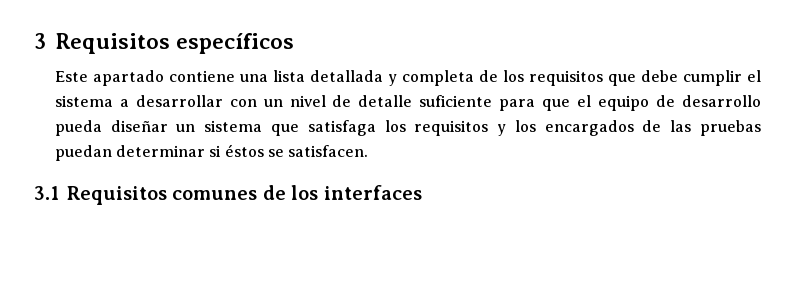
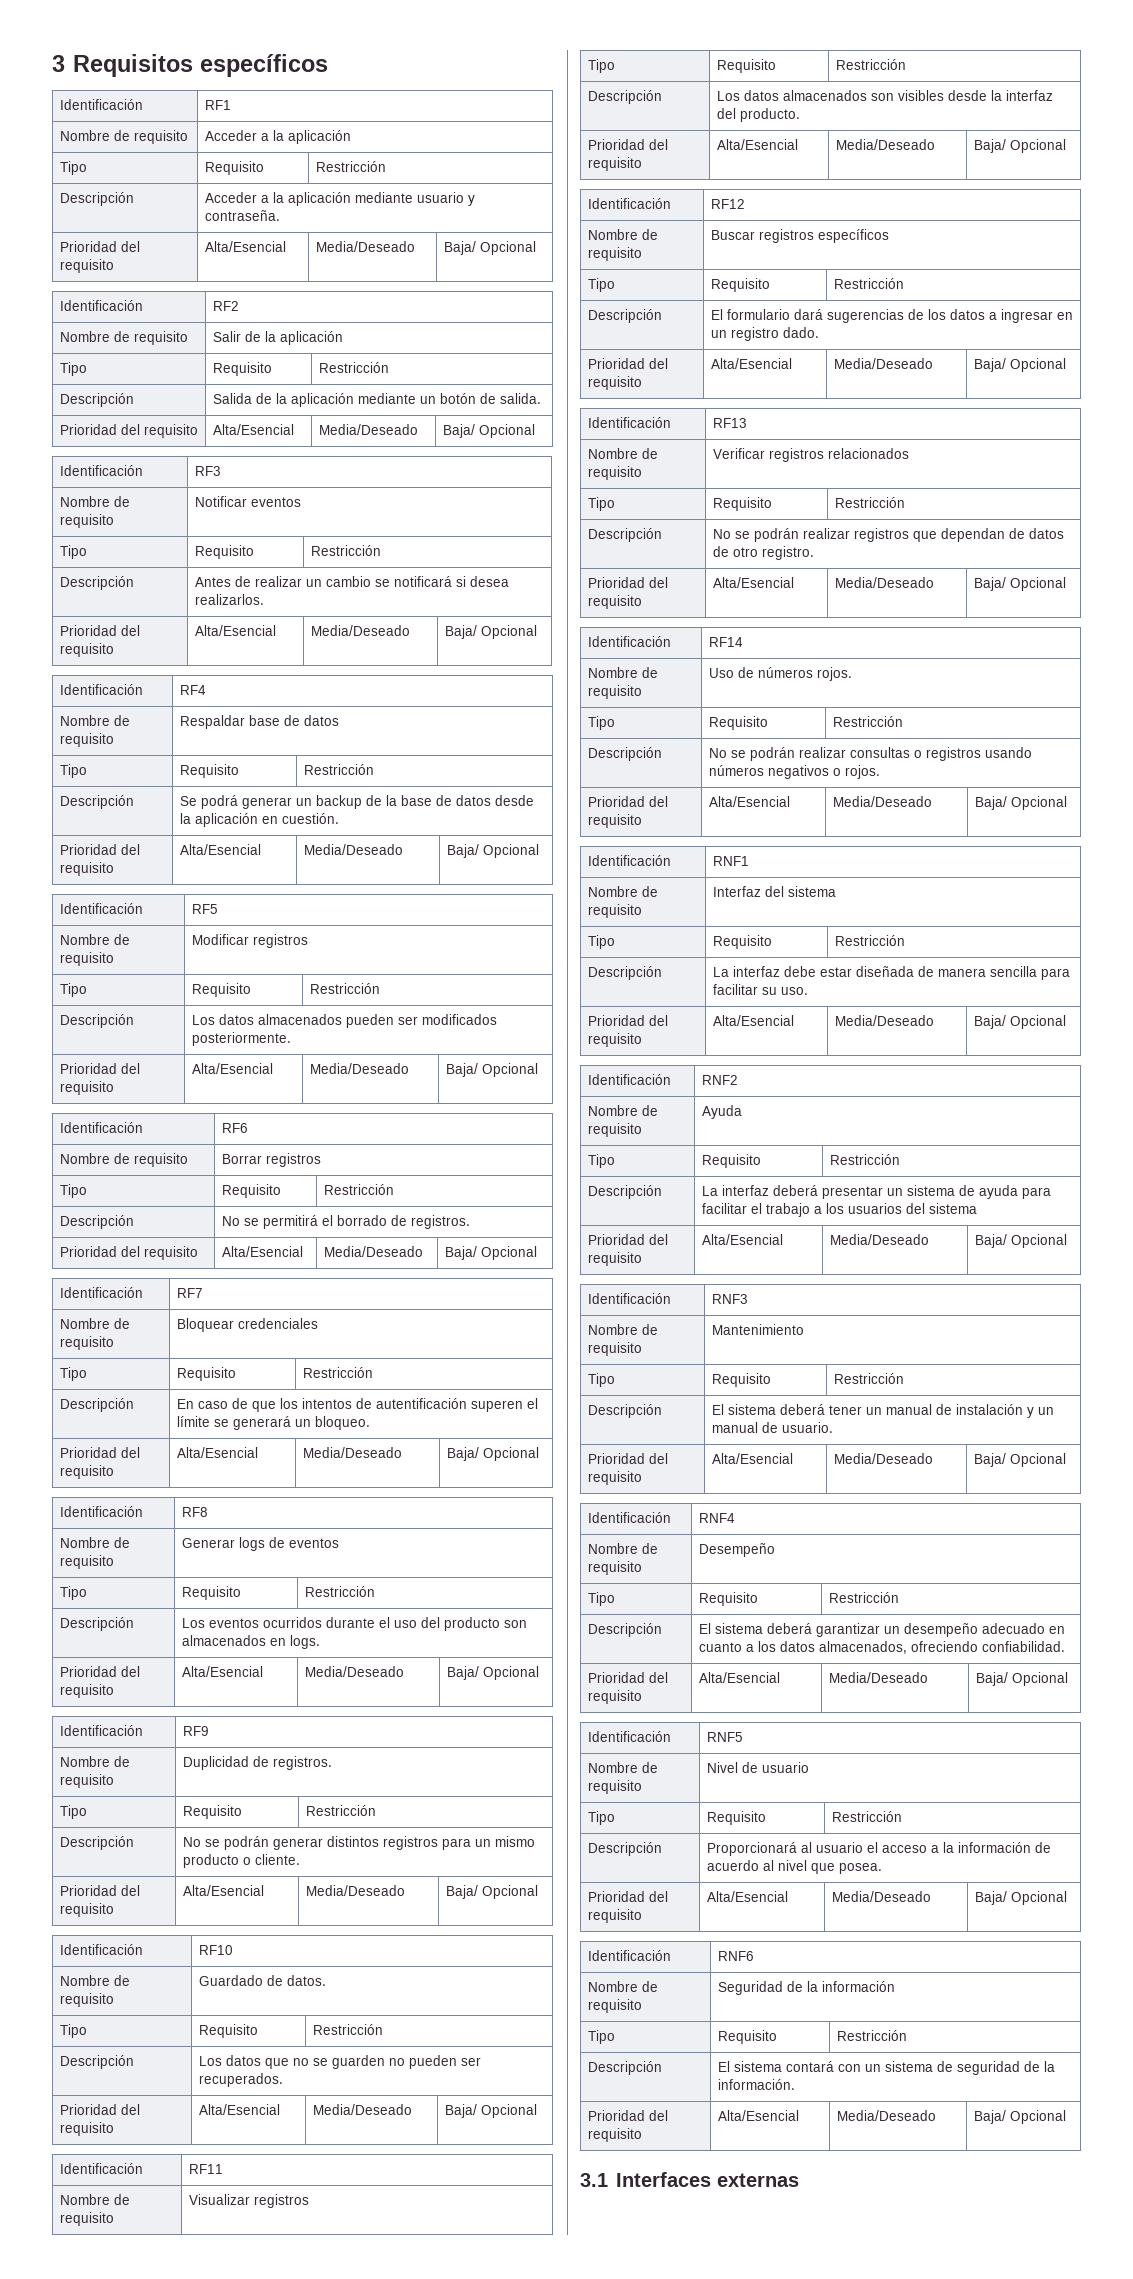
- Este apartado contiene una lista detallada y completa de los requisitos que debe cumplir el sistema a desarrollar con un nivel de detalle suficiente para que el equipo de desarrollo pueda diseñar un sistema que satisfaga los requisitos y los encargados de las pruebas puedan determinar si éstos se satisfacen.
- 3.1 Requisitos comunes de los interfaces
+ Identificación | RF1
+ Nombre de requisito | Acceder a la aplicación
+ Tipo | Requisito | Restricción
+ Descripción | Acceder a la aplicación mediante usuario y contraseña.
+ Prioridad del requisito | Alta/Esencial | Media/Deseado | Baja/ Opcional
+ Identificación | RF2
+ Nombre de requisito | Salir de la aplicación
+ Tipo | Requisito | Restricción
+ Descripción | Salida de la aplicación mediante un botón de salida.
+ Prioridad del requisito | Alta/Esencial | Media/Deseado | Baja/ Opcional
+ Identificación | RF3
+ Nombre de requisito | Notificar eventos
+ Tipo | Requisito | Restricción
+ Descripción | Antes de realizar un cambio se notificará si desea realizarlos.
+ Prioridad del requisito | Alta/Esencial | Media/Deseado | Baja/ Opcional
+ Identificación | RF4
+ Nombre de requisito | Respaldar base de datos
+ Tipo | Requisito | Restricción
+ Descripción | Se podrá generar un backup de la base de datos desde la aplicación en cuestión.
+ Prioridad del requisito | Alta/Esencial | Media/Deseado | Baja/ Opcional
+ Identificación | RF5
+ Nombre de requisito | Modificar registros
+ Tipo | Requisito | Restricción
+ Descripción | Los datos almacenados pueden ser modificados posteriormente.
+ Prioridad del requisito | Alta/Esencial | Media/Deseado | Baja/ Opcional
+ Identificación | RF6
+ Nombre de requisito | Borrar registros
+ Tipo | Requisito | Restricción
+ Descripción | No se permitirá el borrado de registros.
+ Prioridad del requisito | Alta/Esencial | Media/Deseado | Baja/ Opcional
+ Identificación | RF7
+ Nombre de requisito | Bloquear credenciales
+ Tipo | Requisito | Restricción
+ Descripción | En caso de que los intentos de autentificación superen el límite se generará un bloqueo.
+ Prioridad del requisito | Alta/Esencial | Media/Deseado | Baja/ Opcional
+ Identificación | RF8
+ Nombre de requisito | Generar logs de eventos
+ Tipo | Requisito | Restricción
+ Descripción | Los eventos ocurridos durante el uso del producto son almacenados en logs.
+ Prioridad del requisito | Alta/Esencial | Media/Deseado | Baja/ Opcional
+ Identificación | RF9
+ Nombre de requisito | Duplicidad de registros.
+ Tipo | Requisito | Restricción
+ Descripción | No se podrán generar distintos registros para un mismo producto o cliente.
+ Prioridad del requisito | Alta/Esencial | Media/Deseado | Baja/ Opcional
+ Identificación | RF10
+ Nombre de requisito | Guardado de datos.
+ Tipo | Requisito | Restricción
+ Descripción | Los datos que no se guarden no pueden ser recuperados.
+ Prioridad del requisito | Alta/Esencial | Media/Deseado | Baja/ Opcional
+ Identificación | RF11
+ Nombre de requisito | Visualizar registros
+ Tipo | Requisito | Restricción
+ Descripción | Los datos almacenados son visibles desde la interfaz del producto.
+ Prioridad del requisito | Alta/Esencial | Media/Deseado | Baja/ Opcional
+ Identificación | RF12
+ Nombre de requisito | Buscar registros específicos
+ Tipo | Requisito | Restricción
+ Descripción | El formulario dará sugerencias de los datos a ingresar en un registro dado.
+ Prioridad del requisito | Alta/Esencial | Media/Deseado | Baja/ Opcional
+ Identificación | RF13
+ Nombre de requisito | Verificar registros relacionados
+ Tipo | Requisito | Restricción
+ Descripción | No se podrán realizar registros que dependan de datos de otro registro.
+ Prioridad del requisito | Alta/Esencial | Media/Deseado | Baja/ Opcional
+ Identificación | RF14
+ Nombre de requisito | Uso de números rojos.
+ Tipo | Requisito | Restricción
+ Descripción | No se podrán realizar consultas o registros usando números negativos o rojos.
+ Prioridad del requisito | Alta/Esencial | Media/Deseado | Baja/ Opcional
+ Identificación | RNF1
+ Nombre de requisito | Interfaz del sistema
+ Tipo | Requisito | Restricción
+ Descripción | La interfaz debe estar diseñada de manera sencilla para facilitar su uso.
+ Prioridad del requisito | Alta/Esencial | Media/Deseado | Baja/ Opcional
+ Identificación | RNF2
+ Nombre de requisito | Ayuda
+ Tipo | Requisito | Restricción
+ Descripción | La interfaz deberá presentar un sistema de ayuda para facilitar el trabajo a los usuarios del sistema
+ Prioridad del requisito | Alta/Esencial | Media/Deseado | Baja/ Opcional
+ Identificación | RNF3
+ Nombre de requisito | Mantenimiento
+ Tipo | Requisito | Restricción
+ Descripción | El sistema deberá tener un manual de instalación y un manual de usuario.
+ Prioridad del requisito | Alta/Esencial | Media/Deseado | Baja/ Opcional
+ Identificación | RNF4
+ Nombre de requisito | Desempeño
+ Tipo | Requisito | Restricción
+ Descripción | El sistema deberá garantizar un desempeño adecuado en cuanto a los datos almacenados, ofreciendo confiabilidad.
+ Prioridad del requisito | Alta/Esencial | Media/Deseado | Baja/ Opcional
+ Identificación | RNF5
+ Nombre de requisito | Nivel de usuario
+ Tipo | Requisito | Restricción
+ Descripción | Proporcionará al usuario el acceso a la información de acuerdo al nivel que posea.
+ Prioridad del requisito | Alta/Esencial | Media/Deseado | Baja/ Opcional
+ Identificación | RNF6
+ Nombre de requisito | Seguridad de la información
+ Tipo | Requisito | Restricción
+ Descripción | El sistema contará con un sistema de seguridad de la información.
+ Prioridad del requisito | Alta/Esencial | Media/Deseado | Baja/ Opcional
+ 3.1 Interfaces externas

